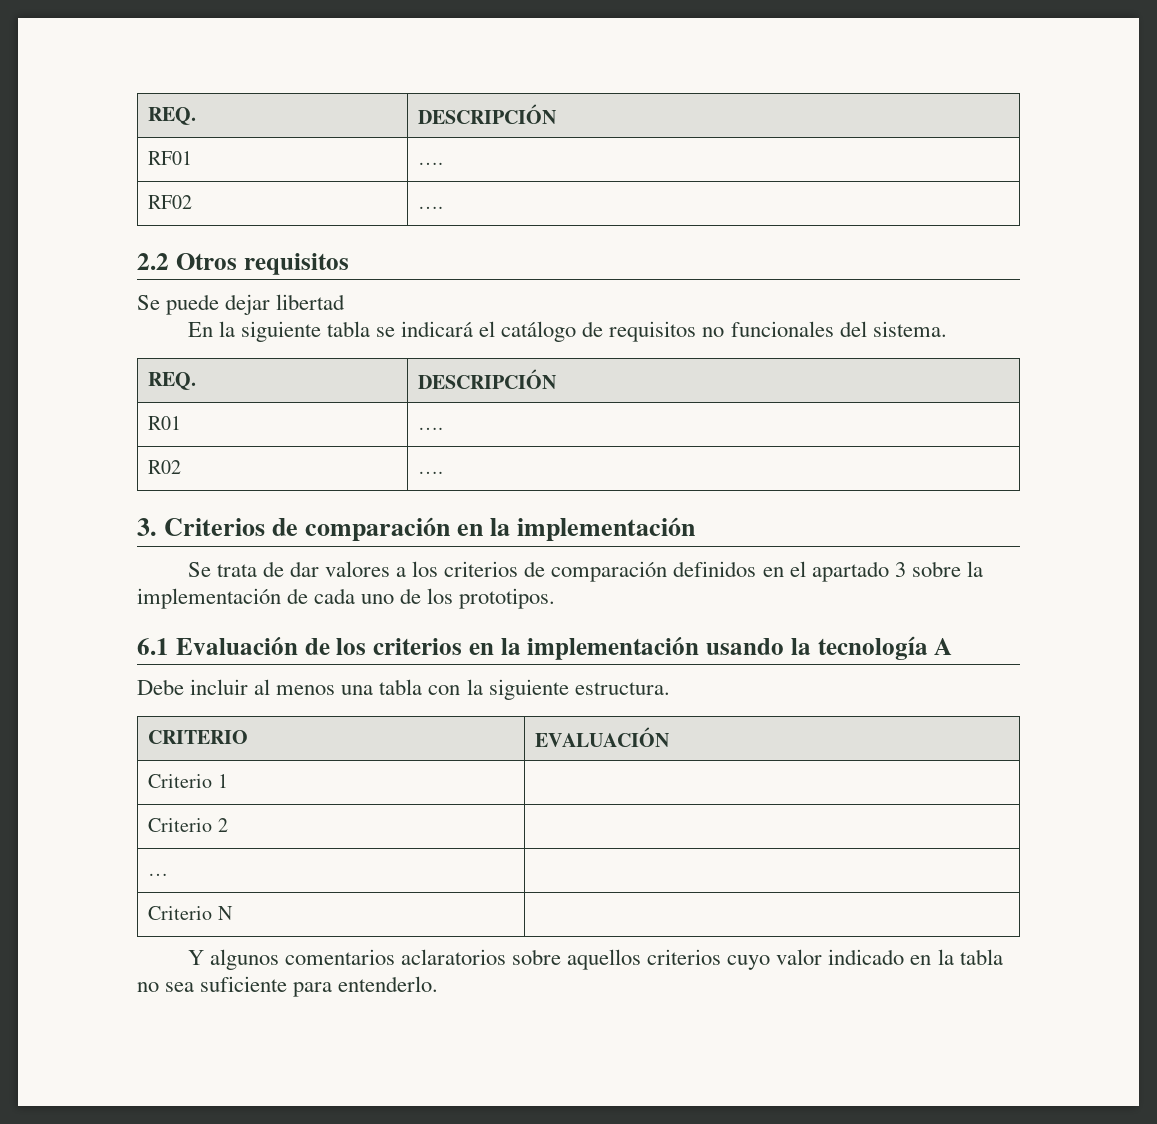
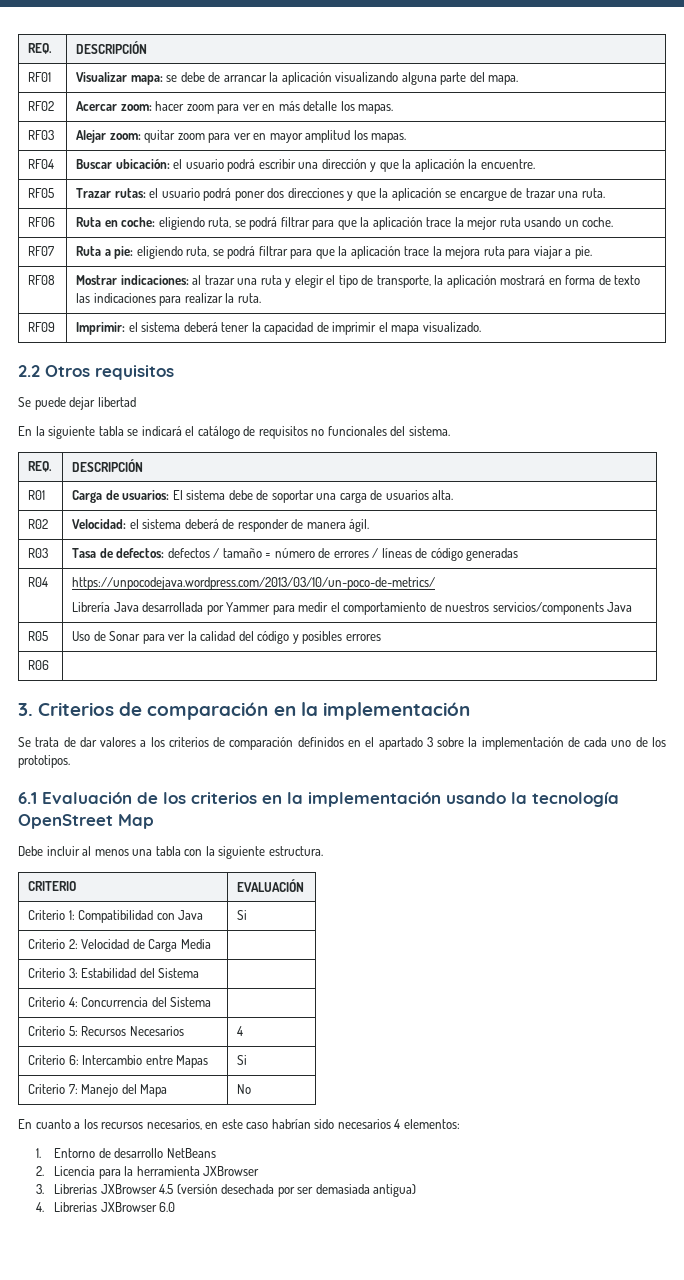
- RF01 | ….
- RF02 | ….
+ RF01 | Visualizar mapa: se debe de arrancar la aplicación visualizando alguna parte del mapa.
+ RF02 | Acercar zoom: hacer zoom para ver en más detalle los mapas.
+ RF03 | Alejar zoom: quitar zoom para ver en mayor amplitud los mapas.
+ RF04 | Buscar ubicación: el usuario podrá escribir una dirección y que la aplicación la encuentre.
+ RF05 | Trazar rutas: el usuario podrá poner dos direcciones y que la aplicación se encargue de trazar una ruta.
+ RF06 | Ruta en coche: eligiendo ruta, se podrá filtrar para que la aplicación trace la mejor ruta usando un coche.
+ RF07 | Ruta a pie: eligiendo ruta, se podrá filtrar para que la aplicación trace la mejora ruta para viajar a pie.
+ RF08 | Mostrar indicaciones: al trazar una ruta y elegir el tipo de transporte, la aplicación mostrará en forma de texto las indicaciones para realizar la ruta.
+ RF09 | Imprimir: el sistema deberá tener la capacidad de imprimir el mapa visualizado.
- R01 | ….
- R02 | ….
+ R01 | Carga de usuarios: El sistema debe de soportar una carga de usuarios alta.
+ R02 | Velocidad: el sistema deberá de responder de manera ágil.
+ R03 | Tasa de defectos: defectos / tamaño = número de errores / líneas de código generadas
+ R04 | https://unpocodejava.wordpress.com/2013/03/10/un-poco-de-metrics/
+ Librería Java desarrollada por Yammer para medir el comportamiento de nuestros servicios/components Java
+ R05 | Uso de Sonar para ver la calidad del código y posibles errores
+ R06 |
- 6.1 Evaluación de los criterios en la implementación usando la tecnología A
+ 6.1 Evaluación de los criterios en la implementación usando la tecnología OpenStreet Map
- Criterio 1 |
- Criterio 2 |
- … |
- Criterio N |
- Y algunos comentarios aclaratorios sobre aquellos criterios cuyo valor indicado en la tabla no sea suficiente para entenderlo.
+ Criterio 1: Compatibilidad con Java | Si
+ Criterio 2: Velocidad de Carga Media |
+ Criterio 3: Estabilidad del Sistema |
+ Criterio 4: Concurrencia del Sistema |
+ Criterio 5: Recursos Necesarios | 4
+ Criterio 6: Intercambio entre Mapas | Si
+ Criterio 7: Manejo del Mapa | No
+ En cuanto a los recursos necesarios, en este caso habrían sido necesarios 4 elementos:
+ 1. Entorno de desarrollo NetBeans
+ 2. Licencia para la herramienta JXBrowser
+ 3. Librerias JXBrowser 4.5 (versión desechada por ser demasiada antigua)
+ 4. Librerias JXBrowser 6.0

